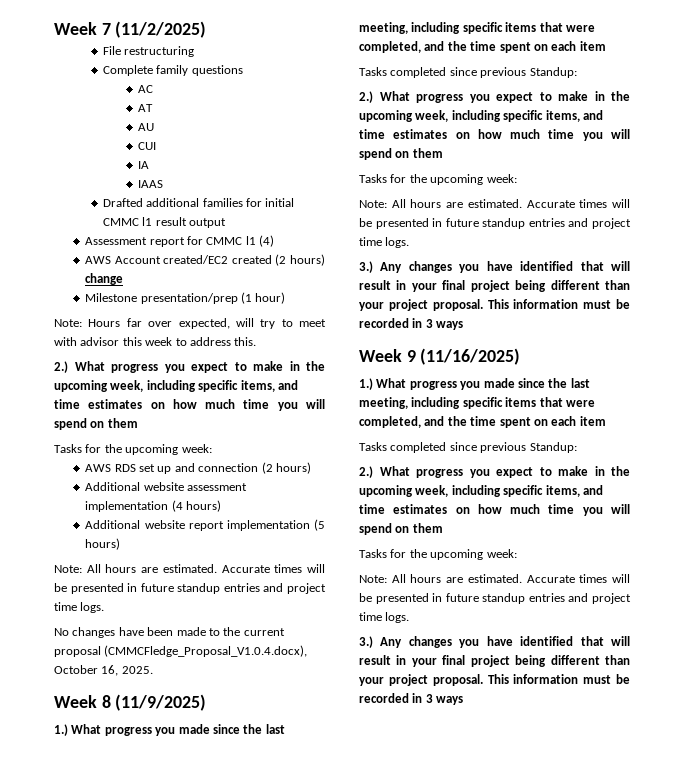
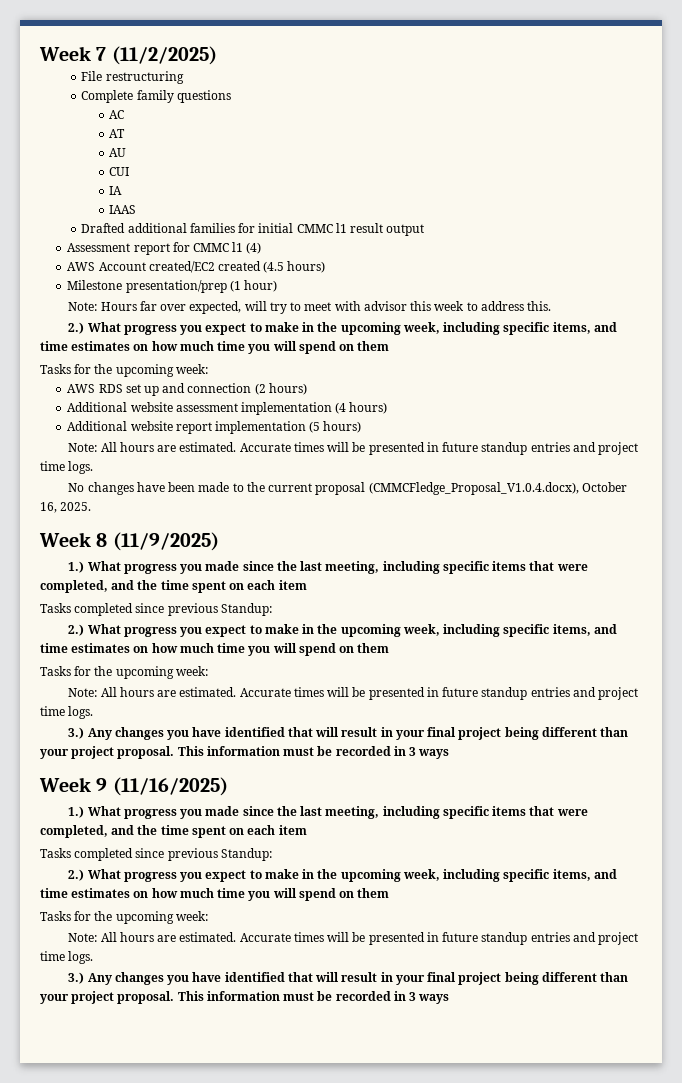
- AWS Account created/EC2 created (2 hours) change
+ AWS Account created/EC2 created (4.5 hours)

